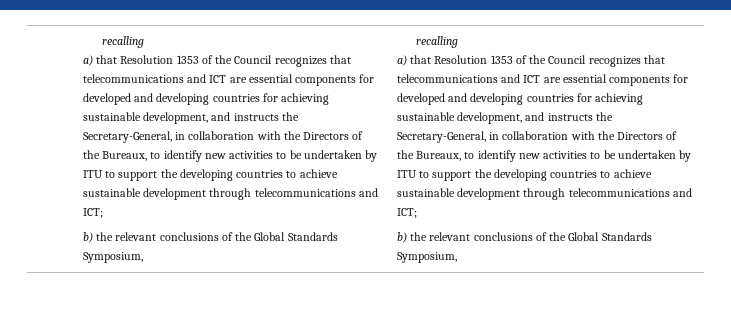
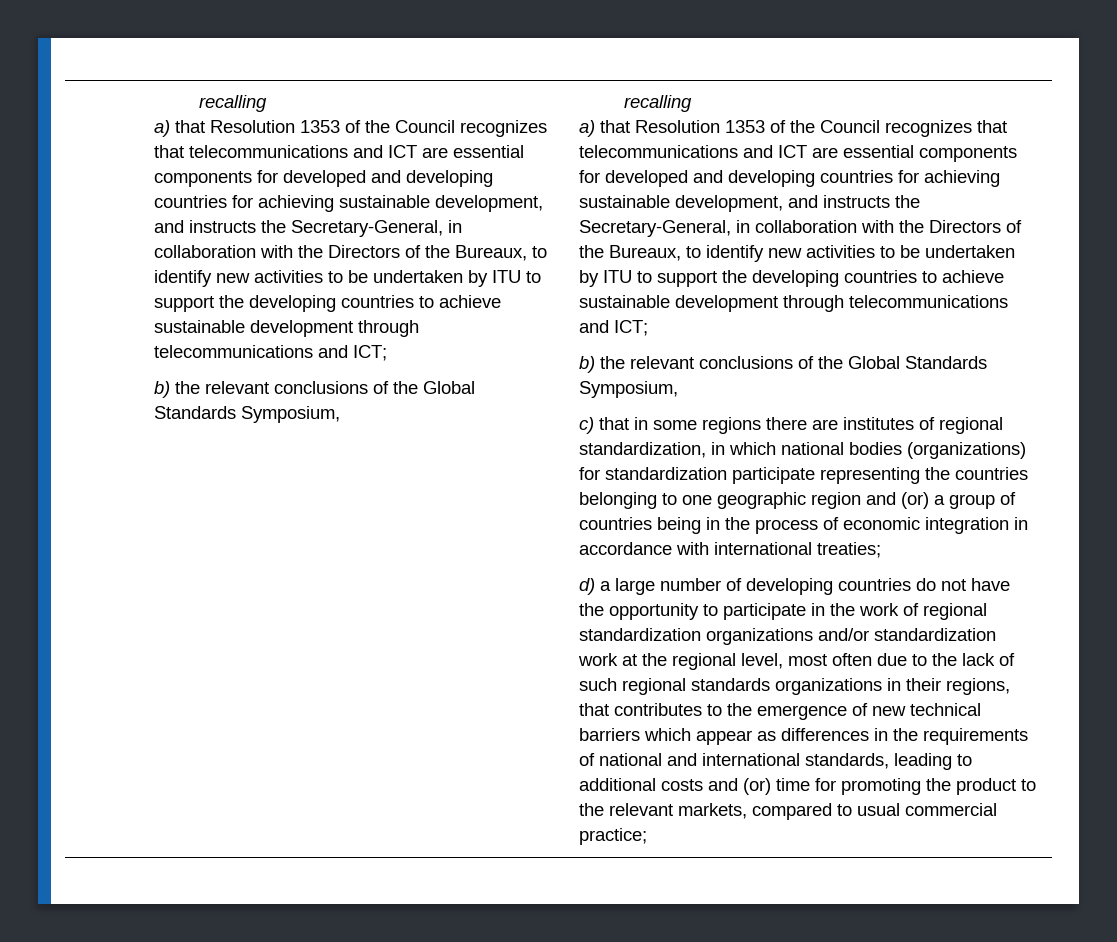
+ c) that in some regions there are institutes of regional standardization, in which national bodies (organizations) for standardization participate representing the countries belonging to one geographic region and (or) a group of countries being in the process of economic integration in accordance with international treaties;
+ d) a large number of developing countries do not have the opportunity to participate in the work of regional standardization organizations and/or standardization work at the regional level, most often due to the lack of such regional standards organizations in their regions, that contributes to the emergence of new technical barriers which appear as differences in the requirements of national and international standards, leading to additional costs and (or) time for promoting the product to the relevant markets, compared to usual commercial practice;

